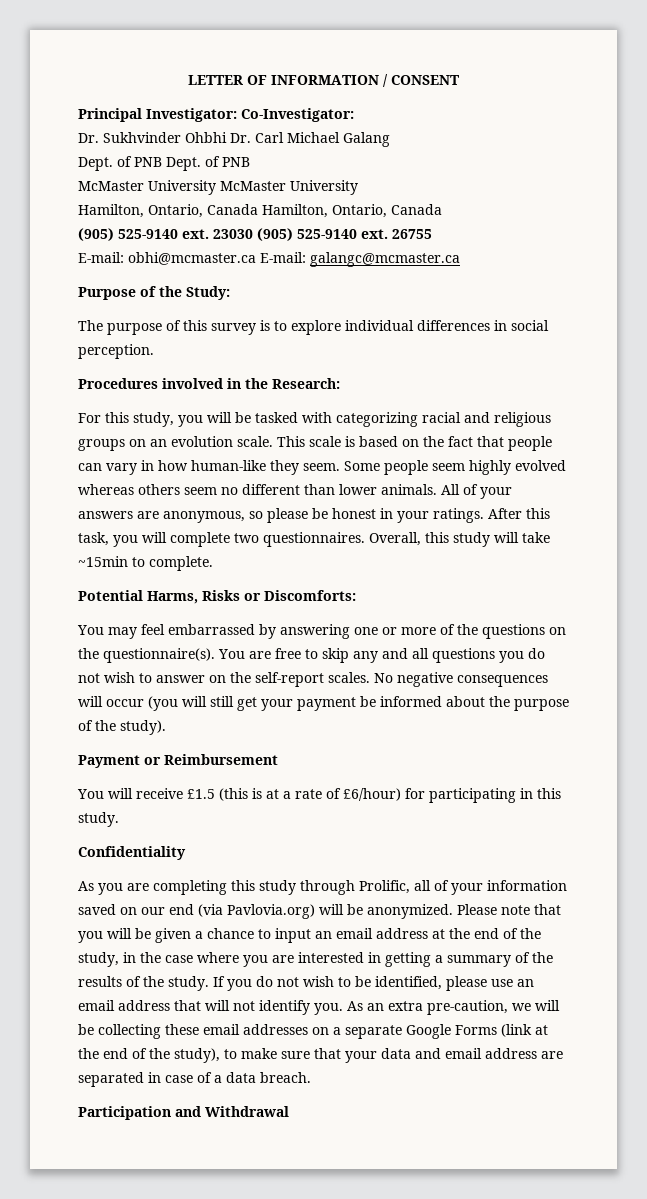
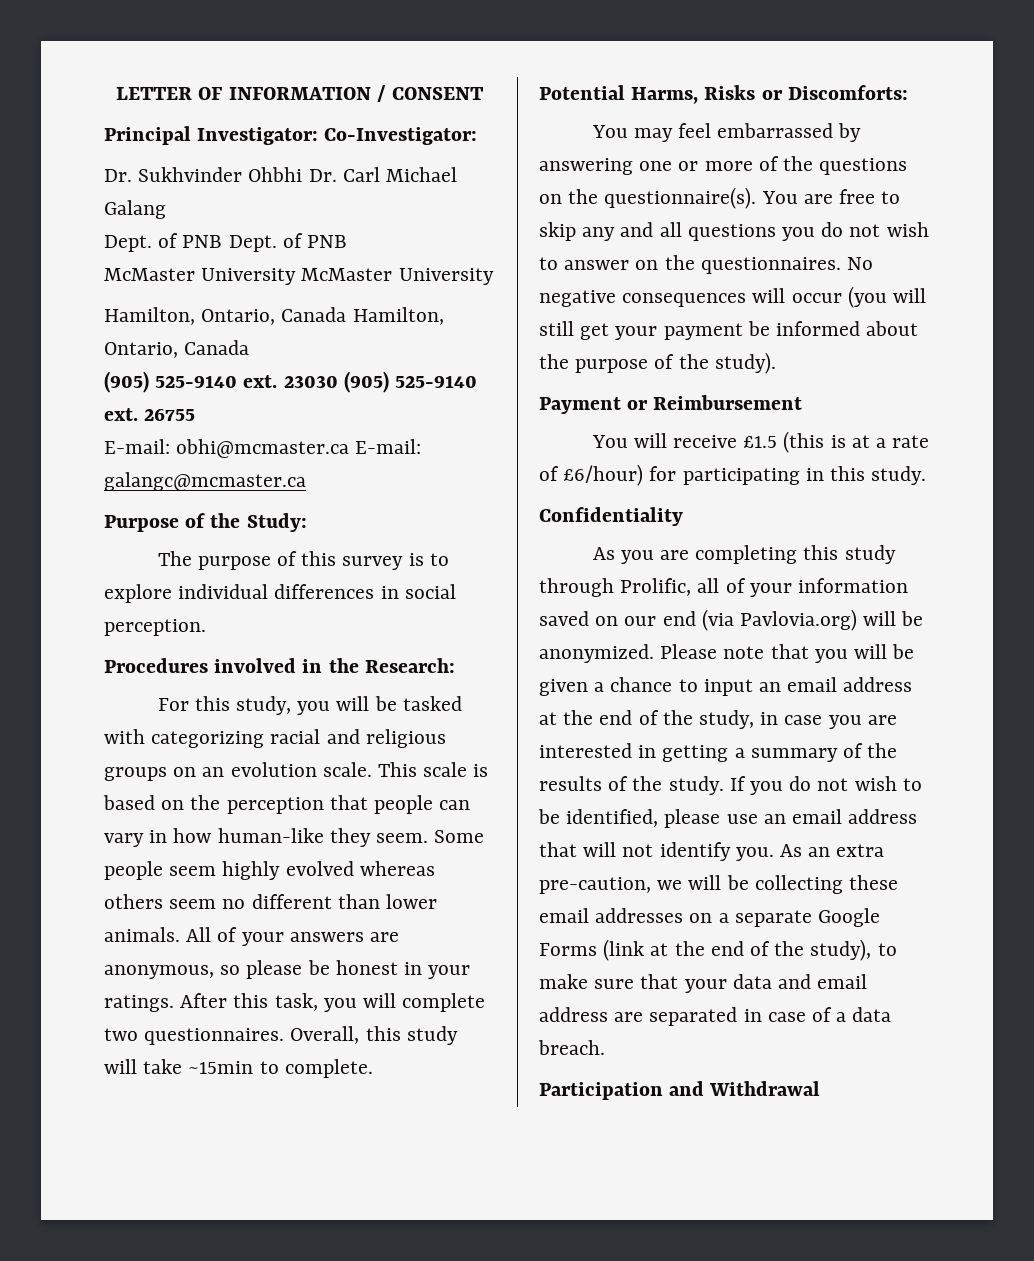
- This scale is based on the fact that people can vary in how human-like they seem.
+ This scale is based on the perception that people can vary in how human-like they seem.
- You are free to skip any and all questions you do not wish to answer on the self-report scales.
+ You are free to skip any and all questions you do not wish to answer on the questionnaires.
- Please note that you will be given a chance to input an email address at the end of the study, in the case where you are interested in getting a summary of the results of the study.
+ Please note that you will be given a chance to input an email address at the end of the study, in case you are interested in getting a summary of the results of the study.

